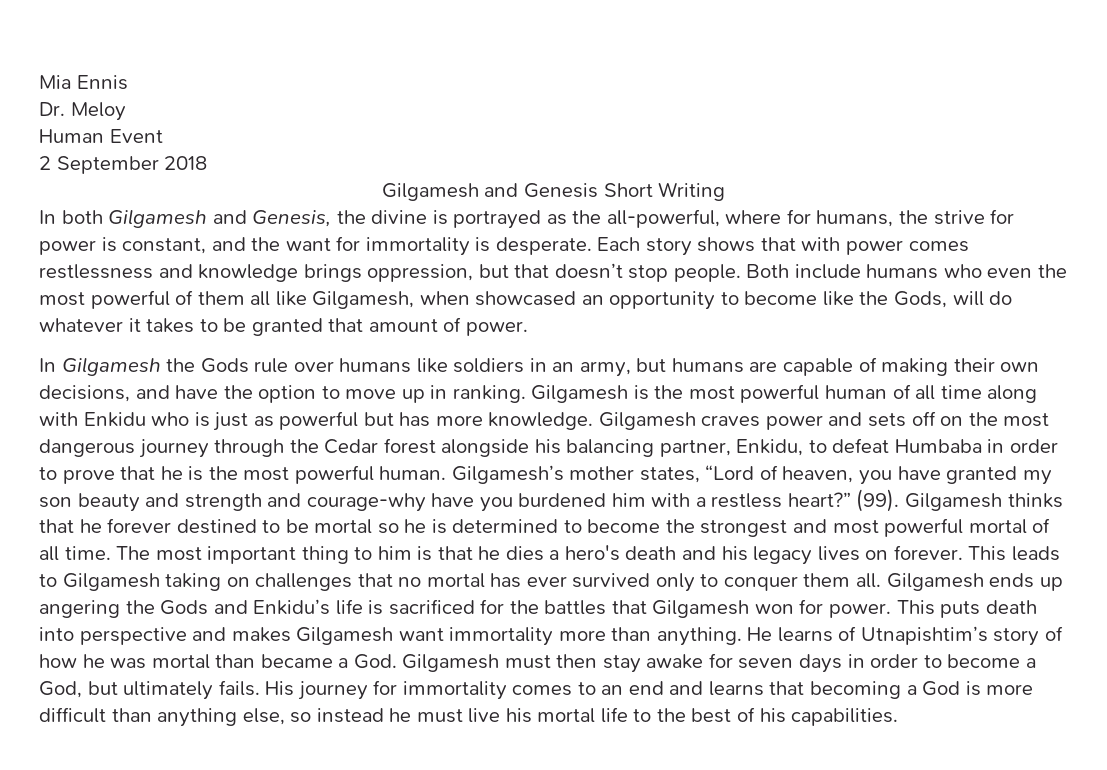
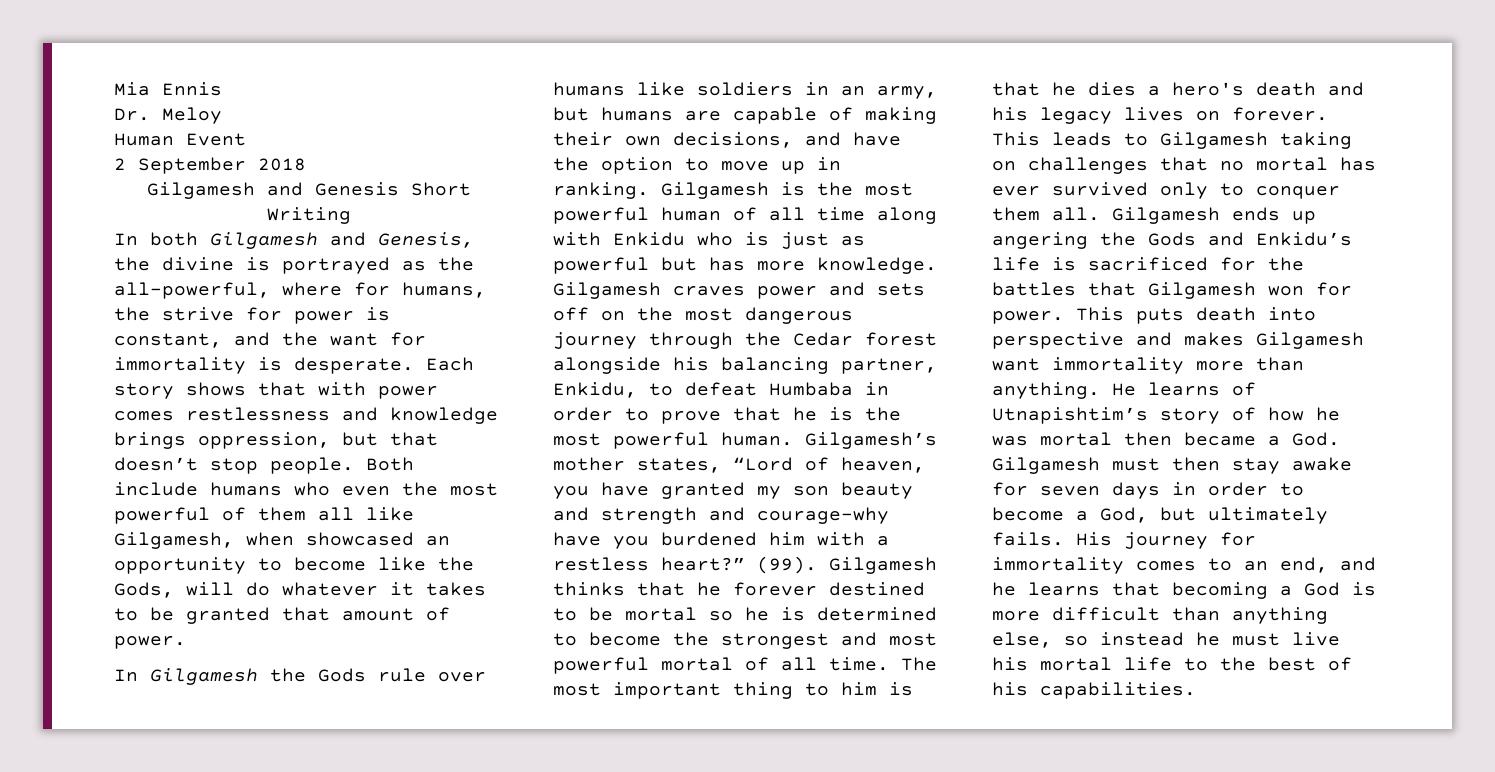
- He learns of Utnapishtim’s story of how he was mortal than became a God. Gilgamesh must then stay awake for seven days in order to become a God, but ultimately fails.
+ He learns of Utnapishtim’s story of how he was mortal then became a God. Gilgamesh must then stay awake for seven days in order to become a God, but ultimately fails.
- His journey for immortality comes to an end and learns that becoming a God is more difficult than anything else, so instead he must live his mortal life to the best of his capabilities.
+ His journey for immortality comes to an end, and he learns that becoming a God is more difficult than anything else, so instead he must live his mortal life to the best of his capabilities.

